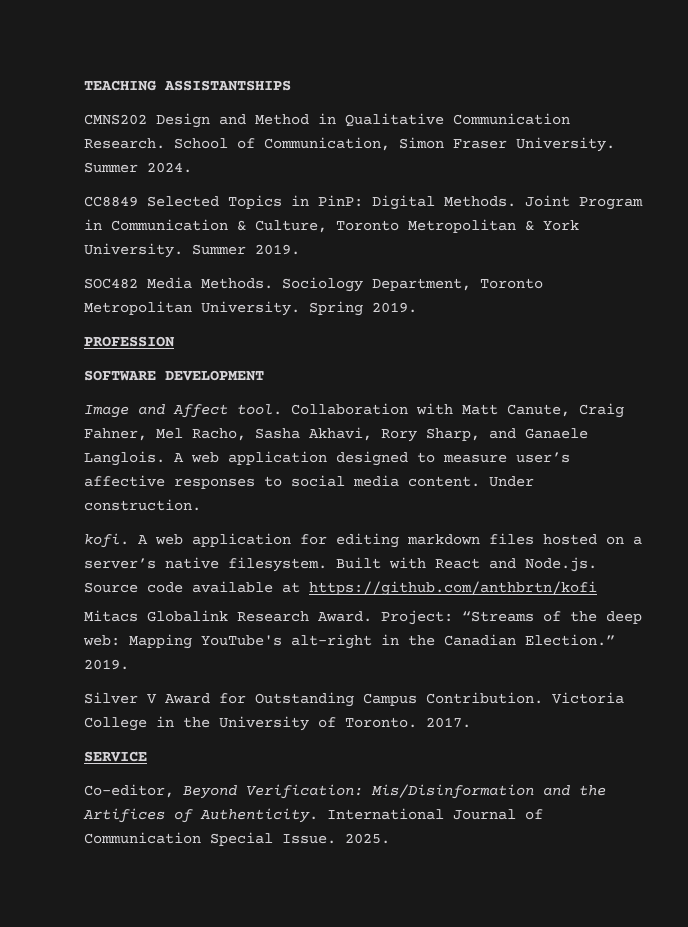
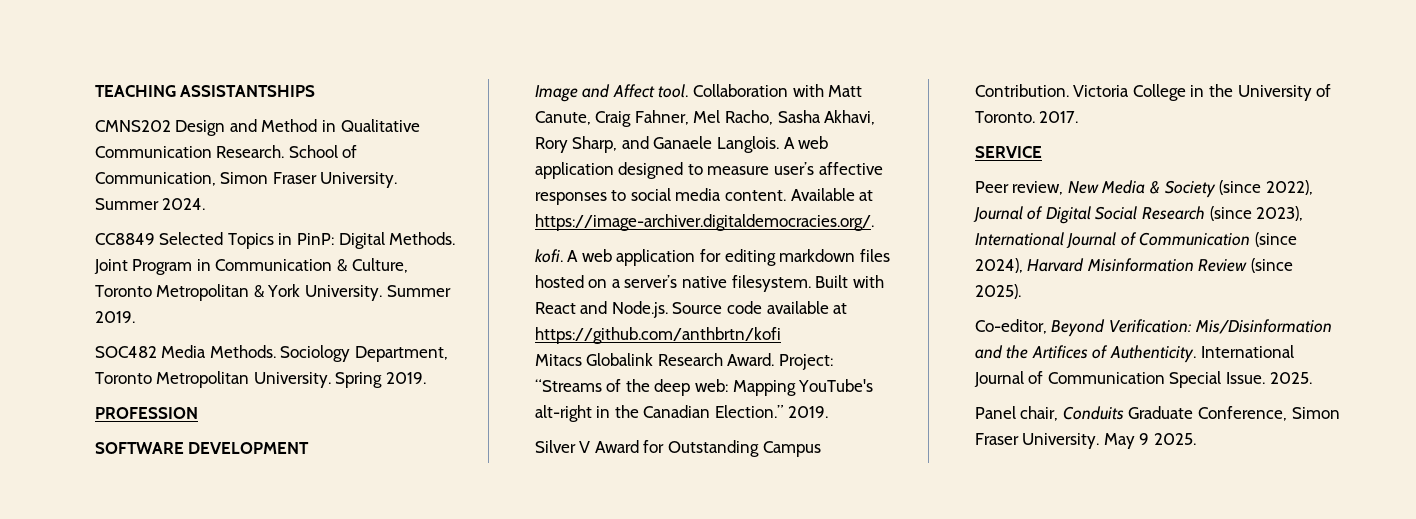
- Under construction.
+ Available at https://image-archiver.digitaldemocracies.org/.
+ Peer review, New Media & Society (since 2022), Journal of Digital Social Research (since 2023), International Journal of Communication (since 2024), Harvard Misinformation Review (since 2025).
+ Panel chair, Conduits Graduate Conference, Simon Fraser University. May 9 2025.

